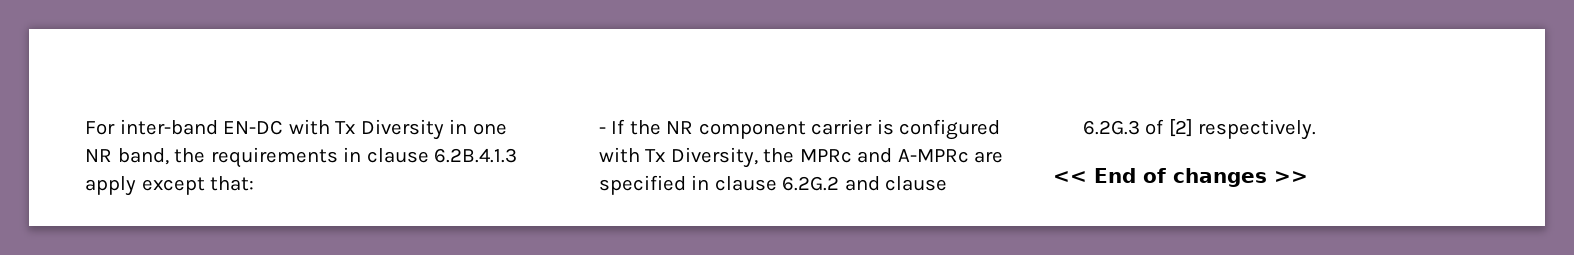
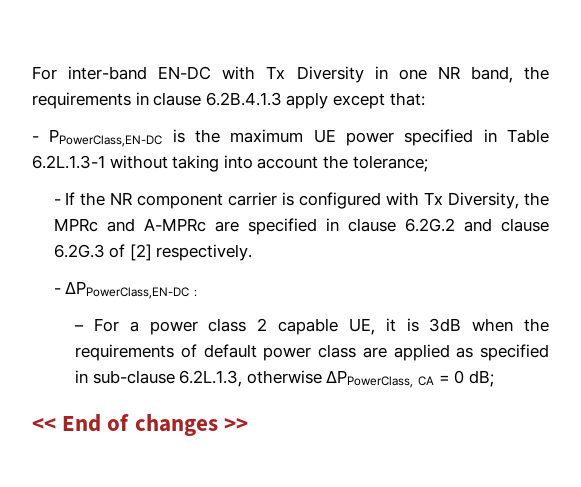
+ - PPowerClass,EN-DC is the maximum UE power specified in Table 6.2L.1.3-1 without taking into account the tolerance;
+ - ∆PPowerClass,EN-DC :
+ – For a power class 2 capable UE, it is 3dB when the requirements of default power class are applied as specified in sub-clause 6.2L.1.3, otherwise ΔPPowerClass, CA = 0 dB;

